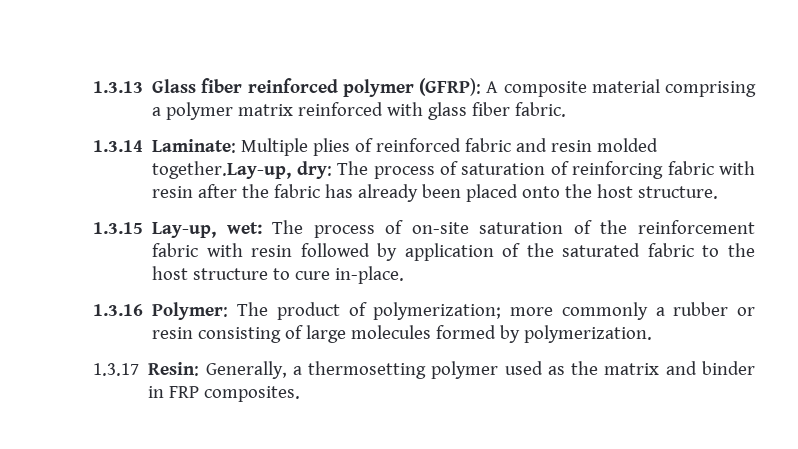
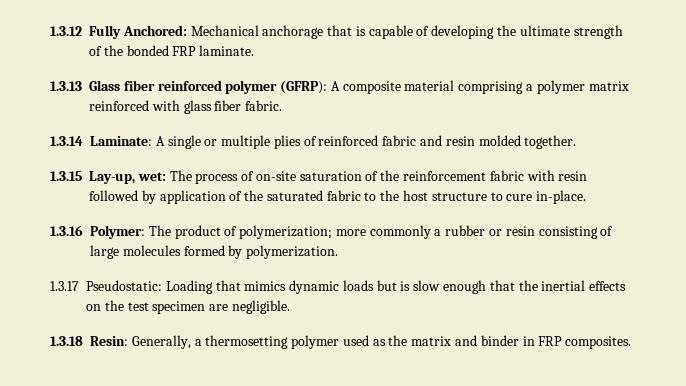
+ 1.3.12 Fully Anchored: Mechanical anchorage that is capable of developing the ultimate strength of the bonded FRP laminate.
- 1.3.14 Laminate: Multiple plies of reinforced fabric and resin molded together.Lay-up, dry: The process of saturation of reinforcing fabric with resin after the fabric has already been placed onto the host structure.
+ 1.3.14 Laminate: A single or multiple plies of reinforced fabric and resin molded together.
- 1.3.17 Resin: Generally, a thermosetting polymer used as the matrix and binder in FRP composites.
+ 1.3.17 Pseudostatic: Loading that mimics dynamic loads but is slow enough that the inertial effects on the test specimen are negligible.
+ 1.3.18 Resin: Generally, a thermosetting polymer used as the matrix and binder in FRP composites.

